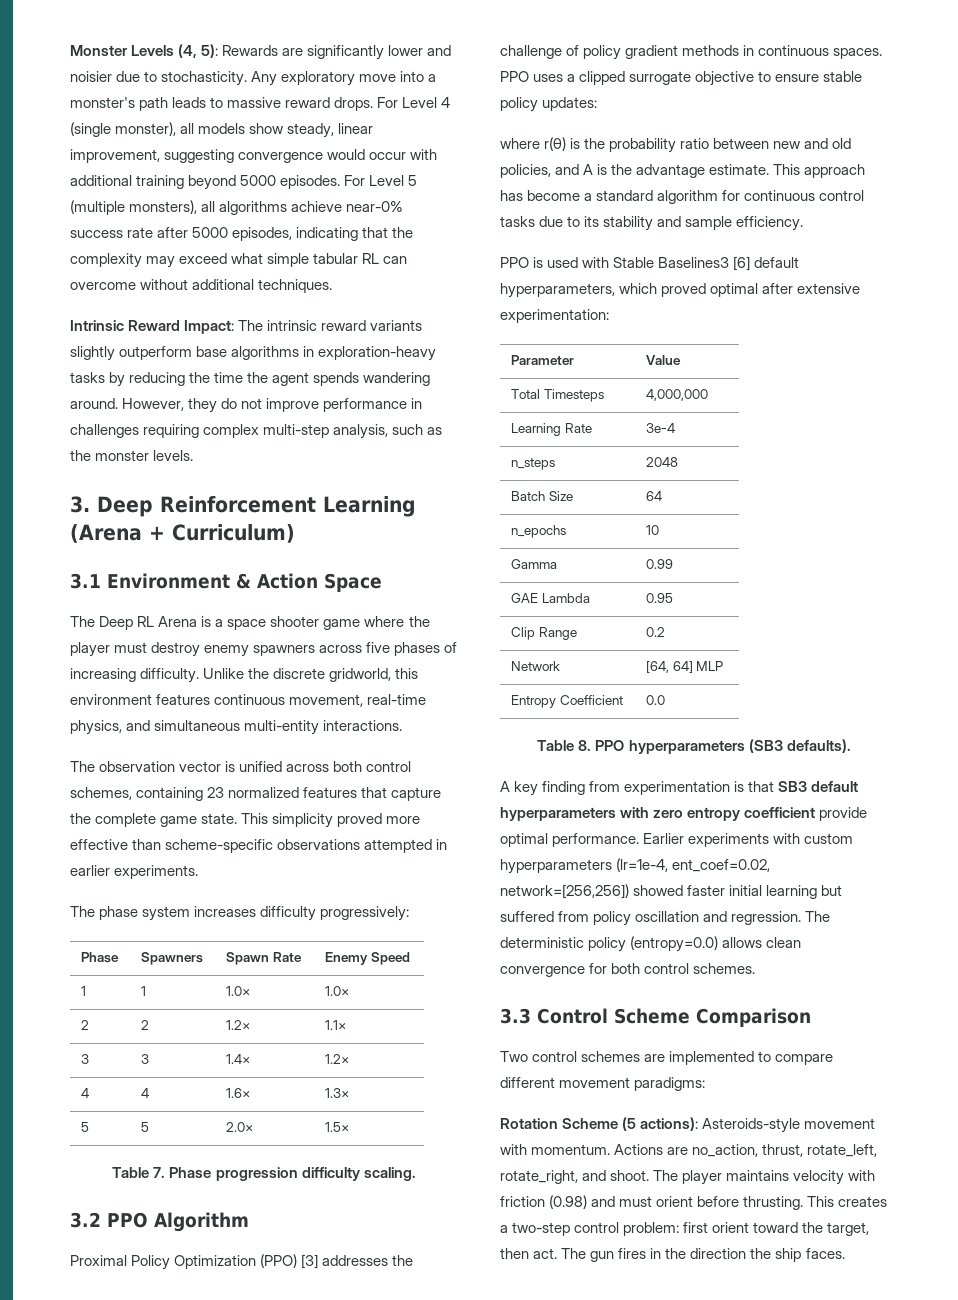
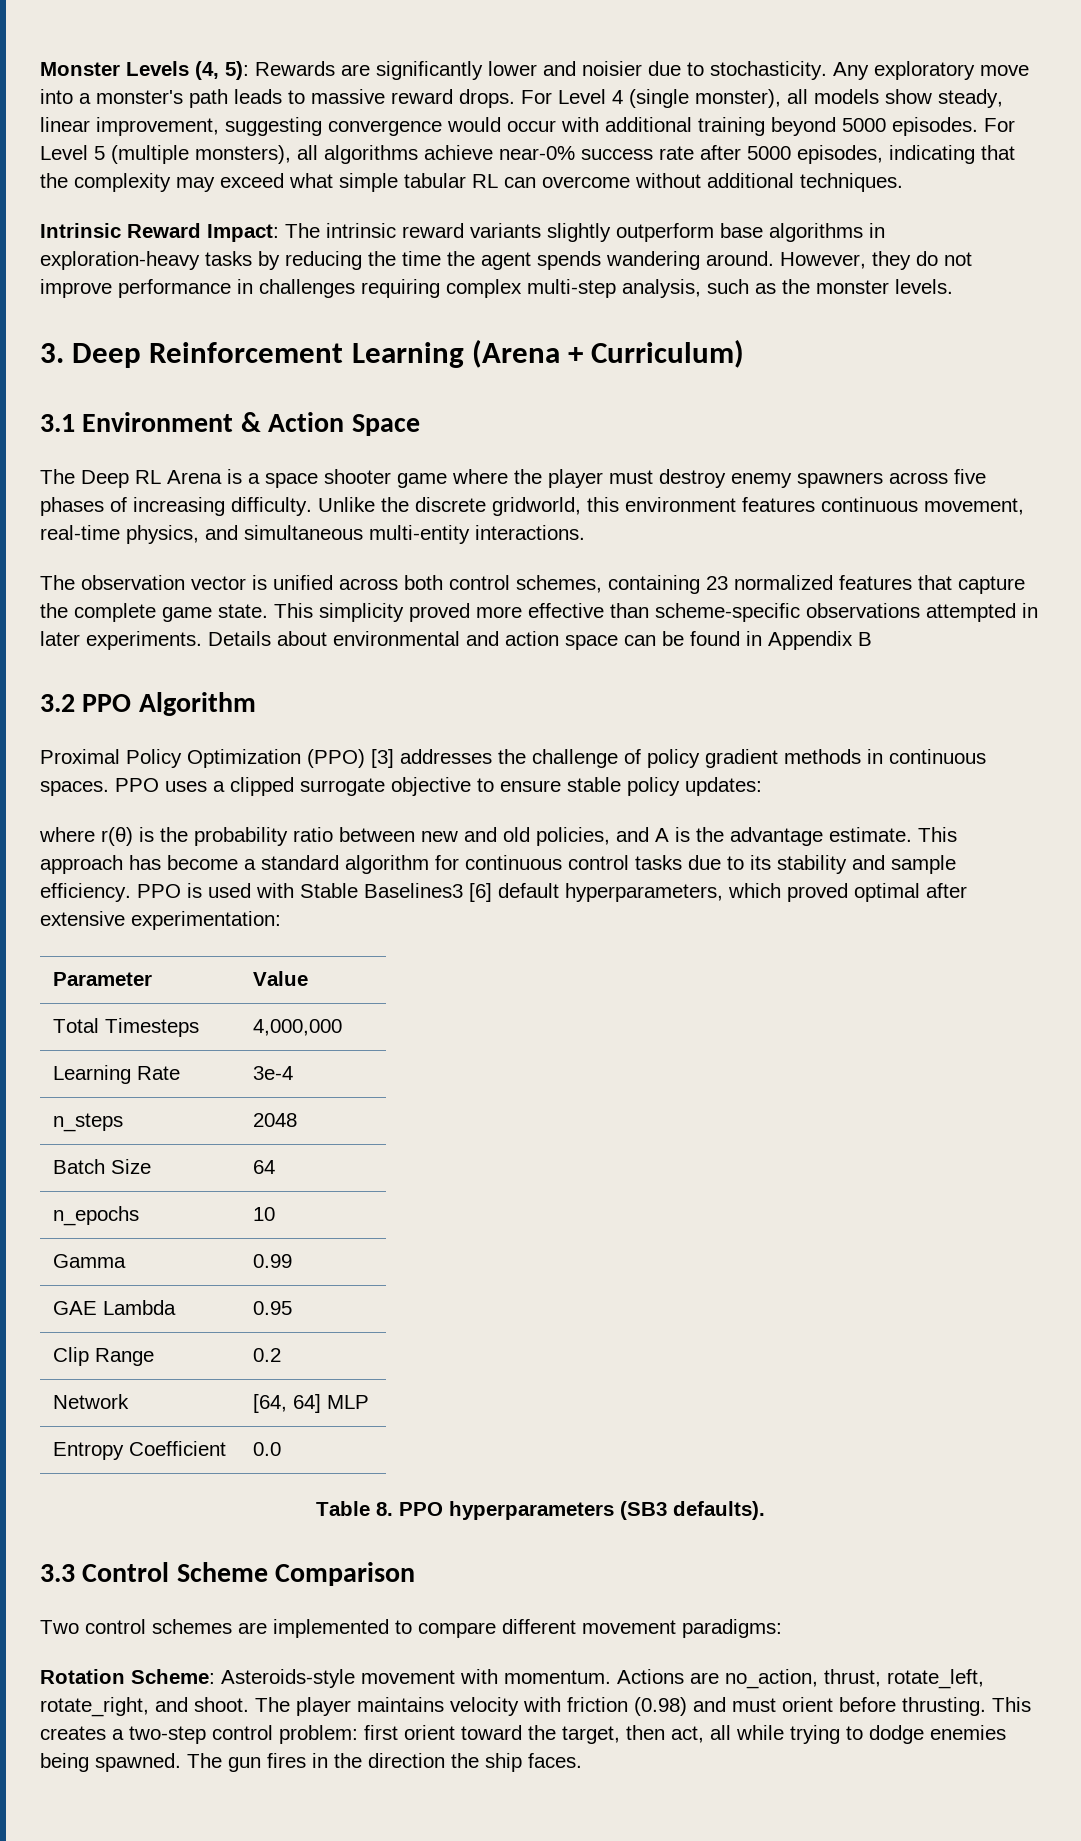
- This simplicity proved more effective than scheme-specific observations attempted in earlier experiments.
- The phase system increases difficulty progressively:
- Phase | Spawners | Spawn Rate | Enemy Speed
- 1 | 1 | 1.0× | 1.0×
- 2 | 2 | 1.2× | 1.1×
- 3 | 3 | 1.4× | 1.2×
- 4 | 4 | 1.6× | 1.3×
- 5 | 5 | 2.0× | 1.5×
- Table 7. Phase progression difficulty scaling.
+ This simplicity proved more effective than scheme-specific observations attempted in later experiments. Details about environmental and action space can be found in Appendix B
- This approach has become a standard algorithm for continuous control tasks due to its stability and sample efficiency.
- PPO is used with Stable Baselines3 [6] default hyperparameters, which proved optimal after extensive experimentation:
+ This approach has become a standard algorithm for continuous control tasks due to its stability and sample efficiency. PPO is used with Stable Baselines3 [6] default hyperparameters, which proved optimal after extensive experimentation:
- A key finding from experimentation is that SB3 default hyperparameters with zero entropy coefficient provide optimal performance. Earlier experiments with custom hyperparameters (lr=1e-4, ent_coef=0.02, network=[256,256]) showed faster initial learning but suffered from policy oscillation and regression. The deterministic policy (entropy=0.0) allows clean convergence for both control schemes.
- Rotation Scheme (5 actions): Asteroids-style movement with momentum.
+ Rotation Scheme: Asteroids-style movement with momentum.
- This creates a two-step control problem: first orient toward the target, then act.
+ This creates a two-step control problem: first orient toward the target, then act, all while trying to dodge enemies being spawned.

